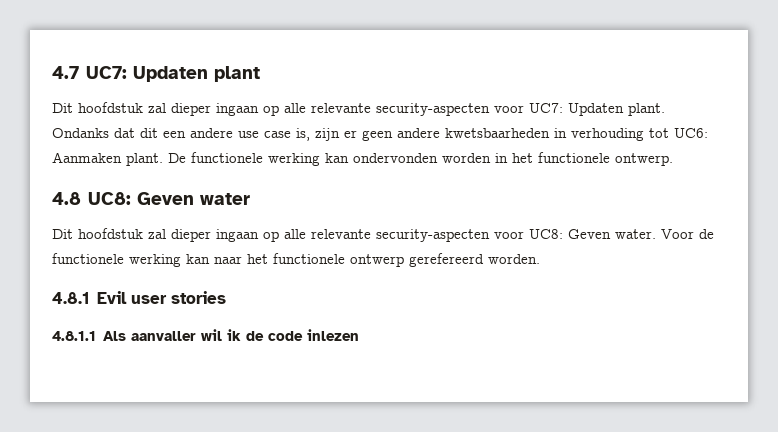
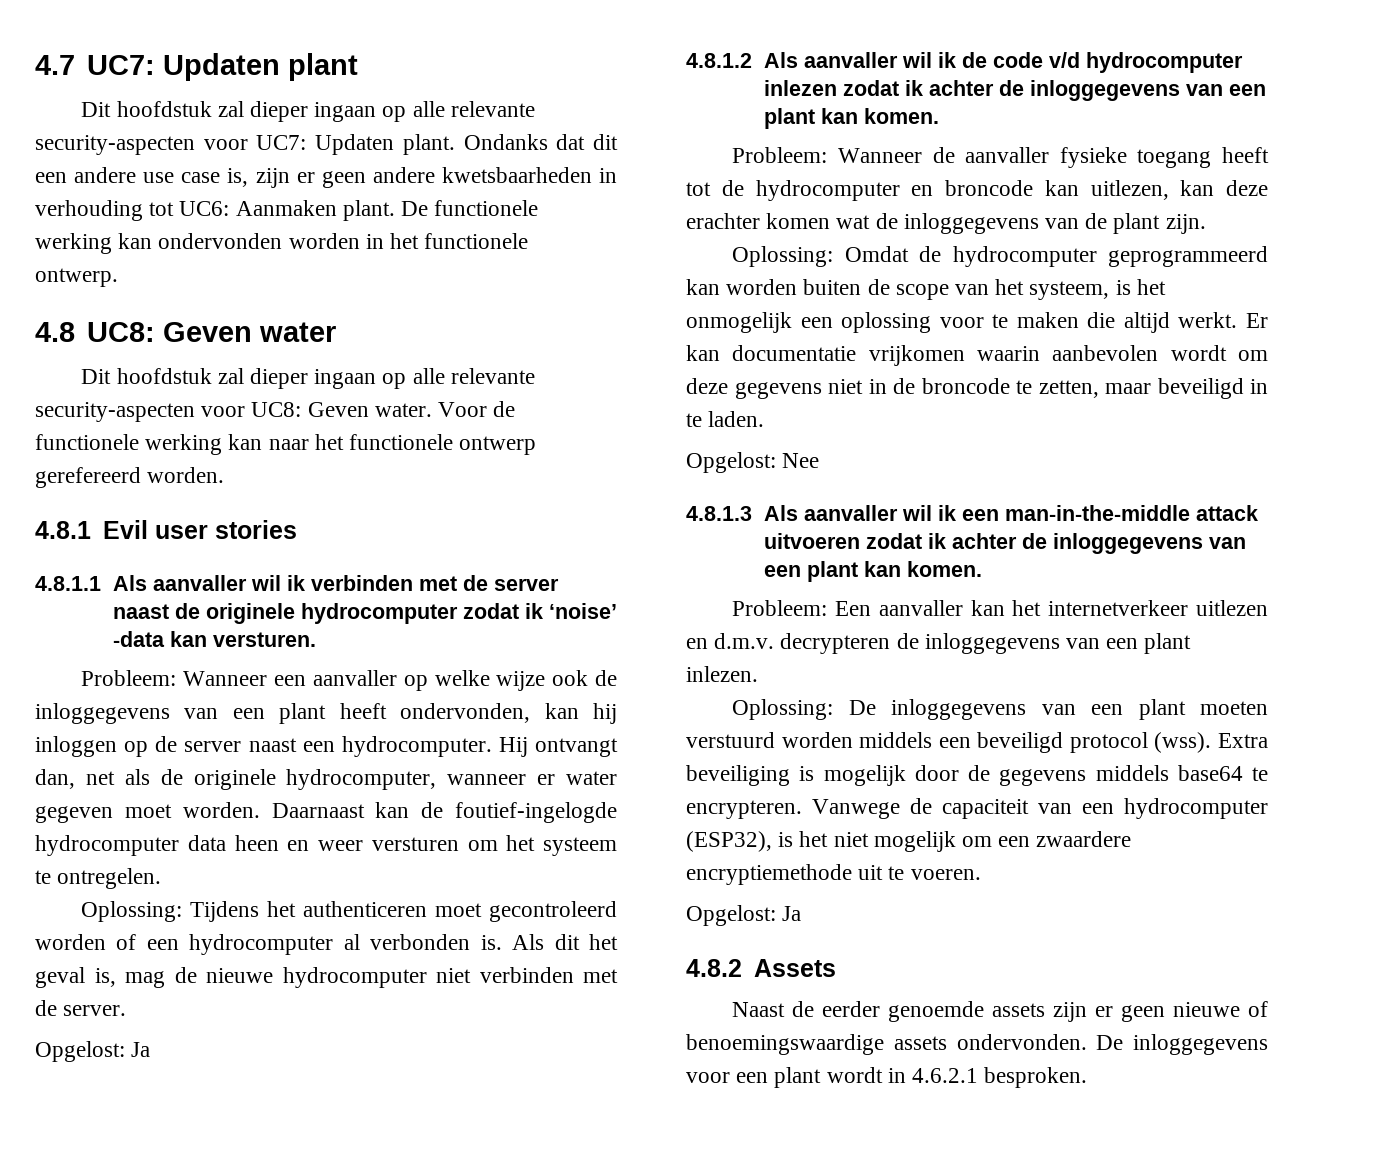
- 4.8.1.1 Als aanvaller wil ik de code inlezen
+ 4.8.1.1 Als aanvaller wil ik verbinden met de server naast de originele hydrocomputer zodat ik ‘noise’ -data kan versturen.
+ Probleem: Wanneer een aanvaller op welke wijze ook de inloggegevens van een plant heeft ondervonden, kan hij inloggen op de server naast een hydrocomputer. Hij ontvangt dan, net als de originele hydrocomputer, wanneer er water gegeven moet worden. Daarnaast kan de foutief-ingelogde hydrocomputer data heen en weer versturen om het systeem te ontregelen.
+ Oplossing: Tijdens het authenticeren moet gecontroleerd worden of een hydrocomputer al verbonden is. Als dit het geval is, mag de nieuwe hydrocomputer niet verbinden met de server.
+ Opgelost: Ja
+ 4.8.1.2 Als aanvaller wil ik de code v/d hydrocomputer inlezen zodat ik achter de inloggegevens van een plant kan komen.
+ Probleem: Wanneer de aanvaller fysieke toegang heeft tot de hydrocomputer en broncode kan uitlezen, kan deze erachter komen wat de inloggegevens van de plant zijn.
+ Oplossing: Omdat de hydrocomputer geprogrammeerd kan worden buiten de scope van het systeem, is het onmogelijk een oplossing voor te maken die altijd werkt. Er kan documentatie vrijkomen waarin aanbevolen wordt om deze gegevens niet in de broncode te zetten, maar beveiligd in te laden.
+ Opgelost: Nee
+ 4.8.1.3 Als aanvaller wil ik een man-in-the-middle attack uitvoeren zodat ik achter de inloggegevens van een plant kan komen.
+ Probleem: Een aanvaller kan het internetverkeer uitlezen en d.m.v. decrypteren de inloggegevens van een plant inlezen.
+ Oplossing: De inloggegevens van een plant moeten verstuurd worden middels een beveiligd protocol (wss). Extra beveiliging is mogelijk door de gegevens middels base64 te encrypteren. Vanwege de capaciteit van een hydrocomputer (ESP32), is het niet mogelijk om een zwaardere encryptiemethode uit te voeren.
+ Opgelost: Ja
+ 4.8.2 Assets
+ Naast de eerder genoemde assets zijn er geen nieuwe of benoemingswaardige assets ondervonden. De inloggegevens voor een plant wordt in 4.6.2.1 besproken.

